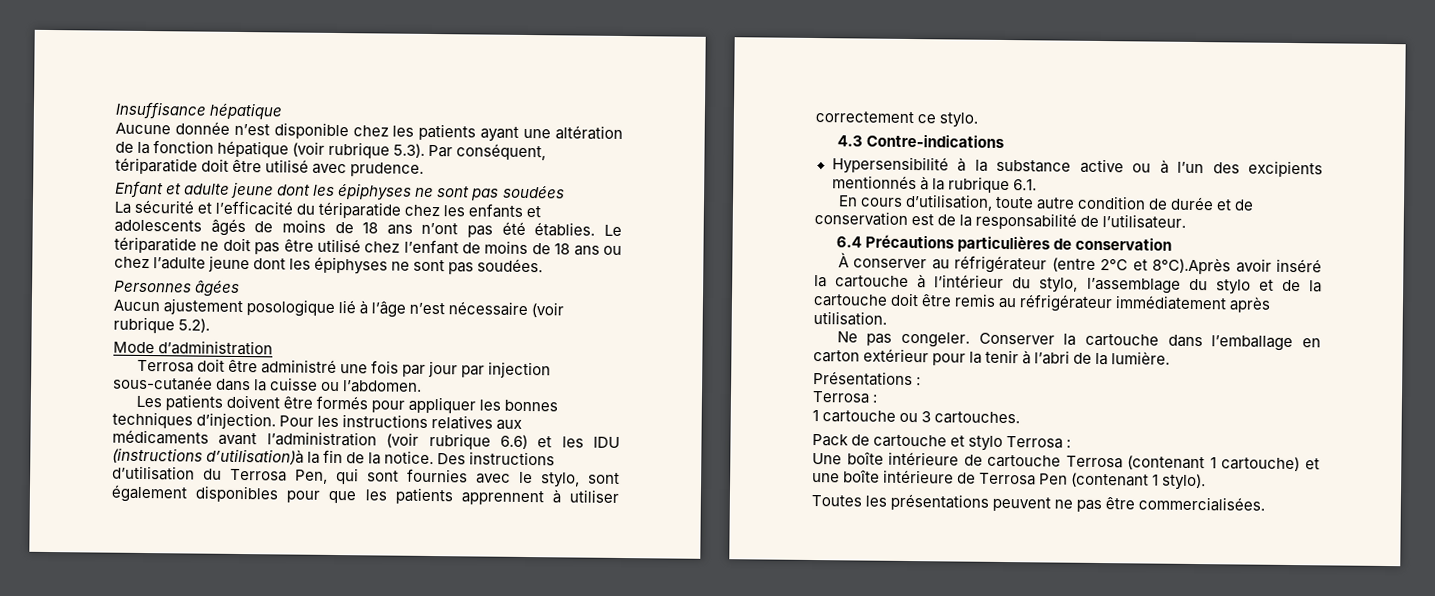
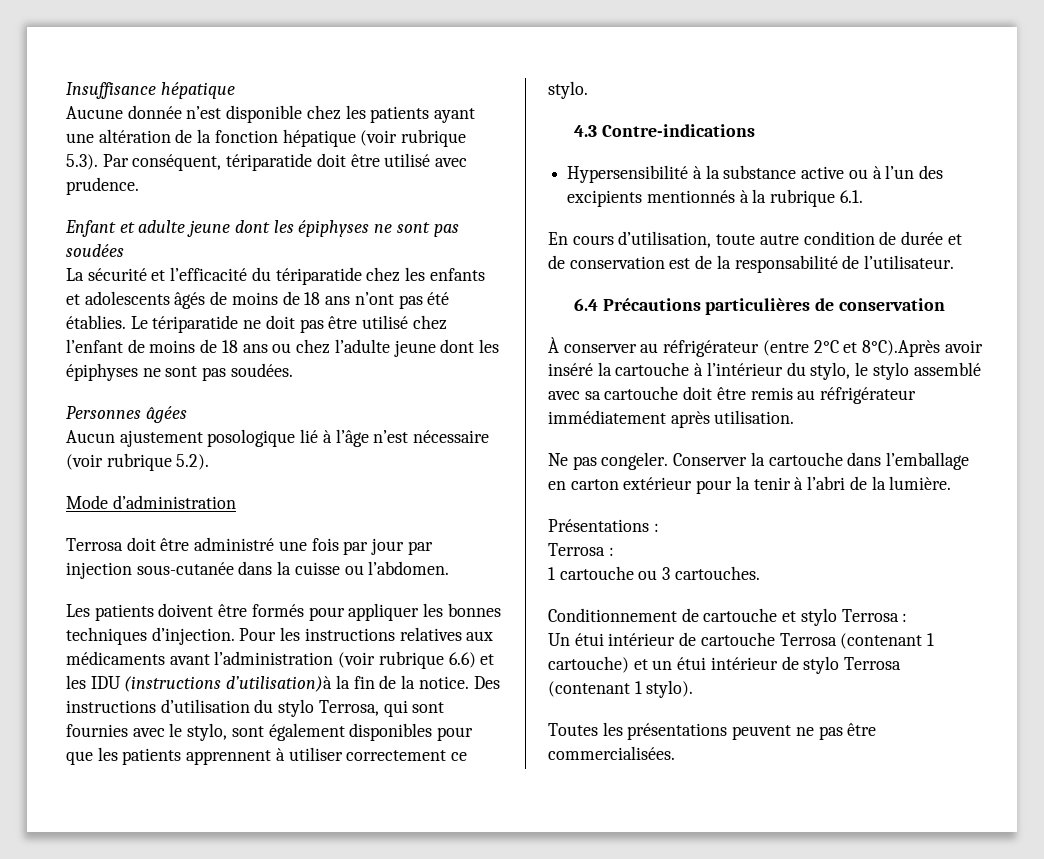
- Des instructions d’utilisation du Terrosa Pen, qui sont fournies avec le stylo, sont également disponibles pour que les patients apprennent à utiliser correctement ce stylo.
+ Des instructions d’utilisation du stylo Terrosa, qui sont fournies avec le stylo, sont également disponibles pour que les patients apprennent à utiliser correctement ce stylo.
- À conserver au réfrigérateur (entre 2°C et 8°C).Après avoir inséré la cartouche à l’intérieur du stylo, l’assemblage du stylo et de la cartouche doit être remis au réfrigérateur immédiatement après utilisation.
+ À conserver au réfrigérateur (entre 2°C et 8°C).Après avoir inséré la cartouche à l’intérieur du stylo, le stylo assemblé avec sa cartouche doit être remis au réfrigérateur immédiatement après utilisation.
- Pack de cartouche et stylo Terrosa :
+ Conditionnement de cartouche et stylo Terrosa :
- Une boîte intérieure de cartouche Terrosa (contenant 1 cartouche) et une boîte intérieure de Terrosa Pen (contenant 1 stylo).
+ Un étui intérieur de cartouche Terrosa (contenant 1 cartouche) et un étui intérieur de stylo Terrosa (contenant 1 stylo).

